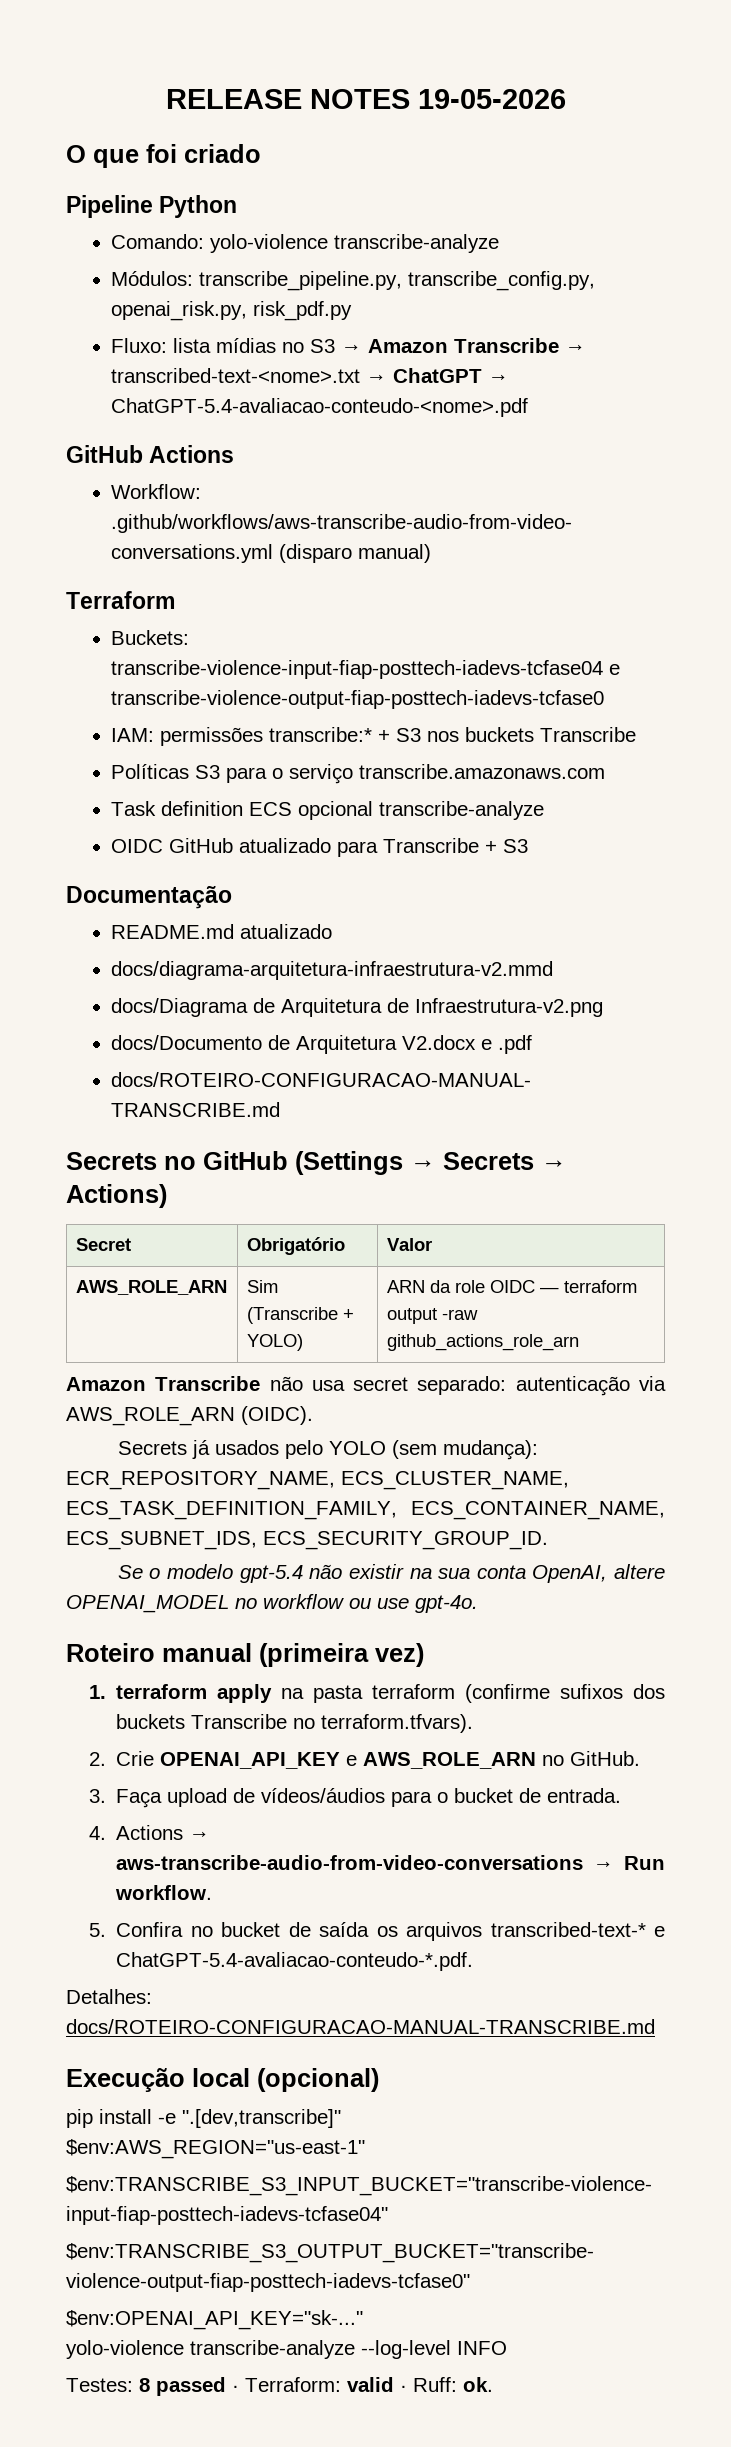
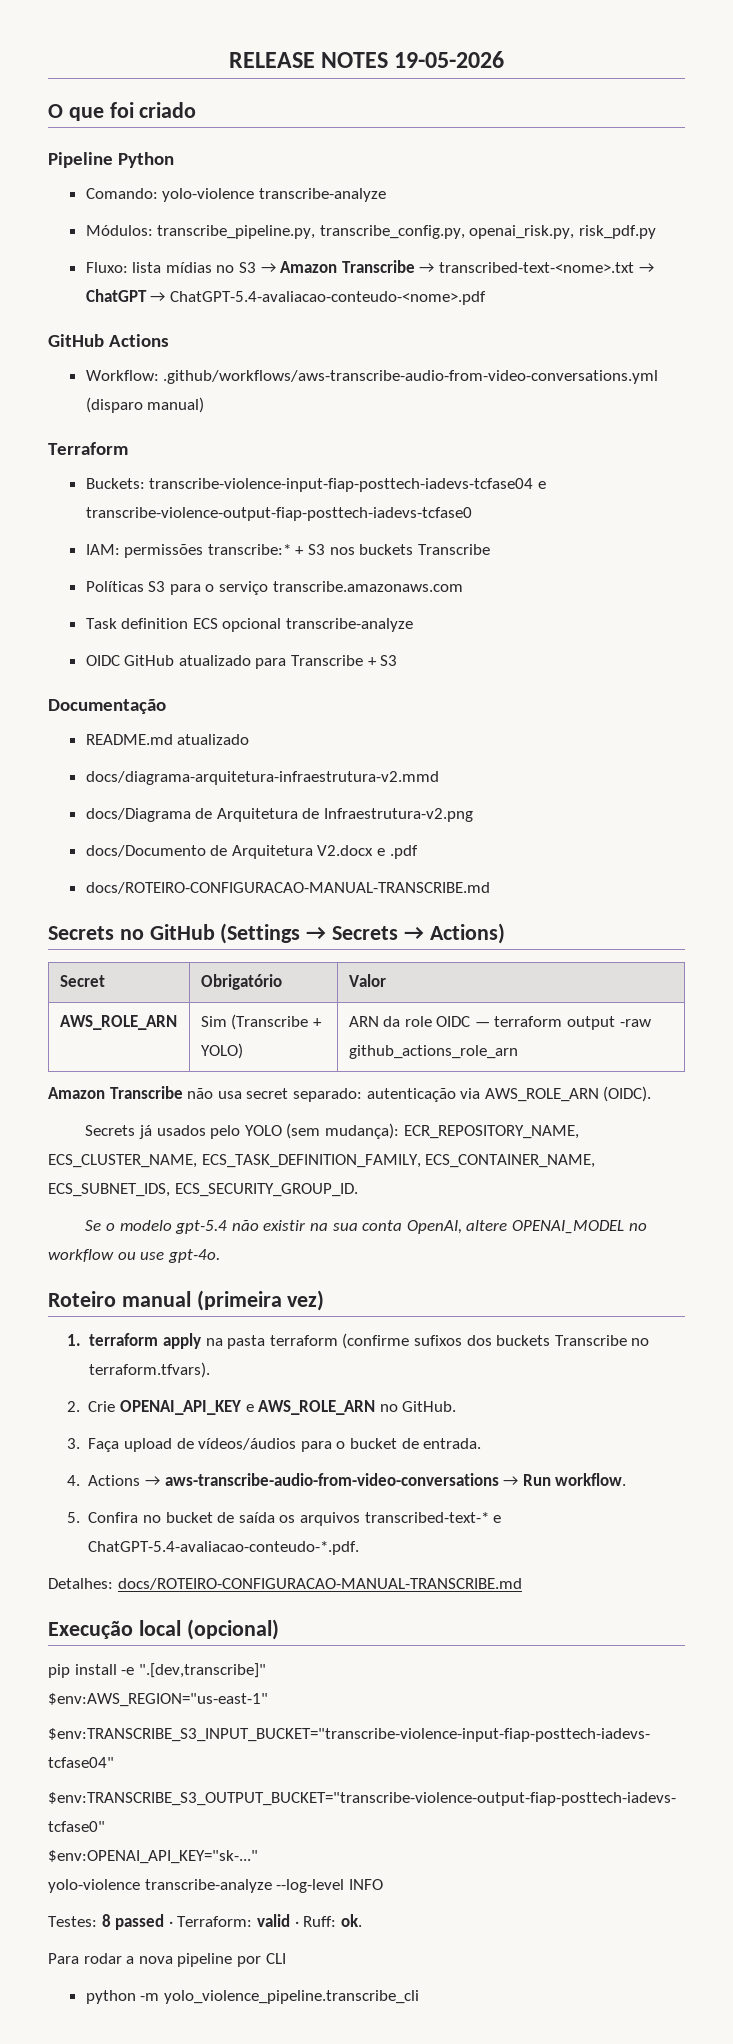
+ Para rodar a nova pipeline por CLI
+ python -m yolo_violence_pipeline.transcribe_cli

